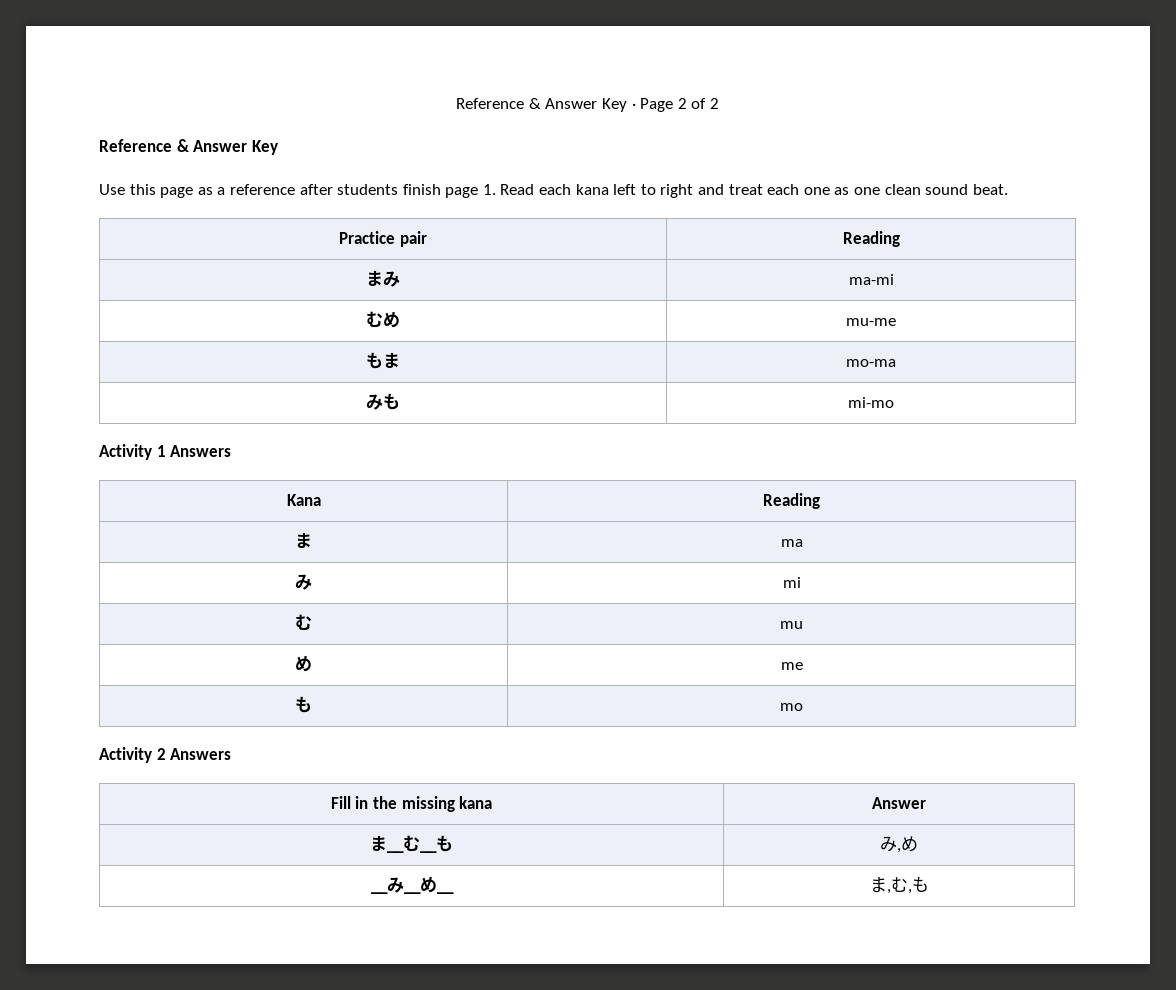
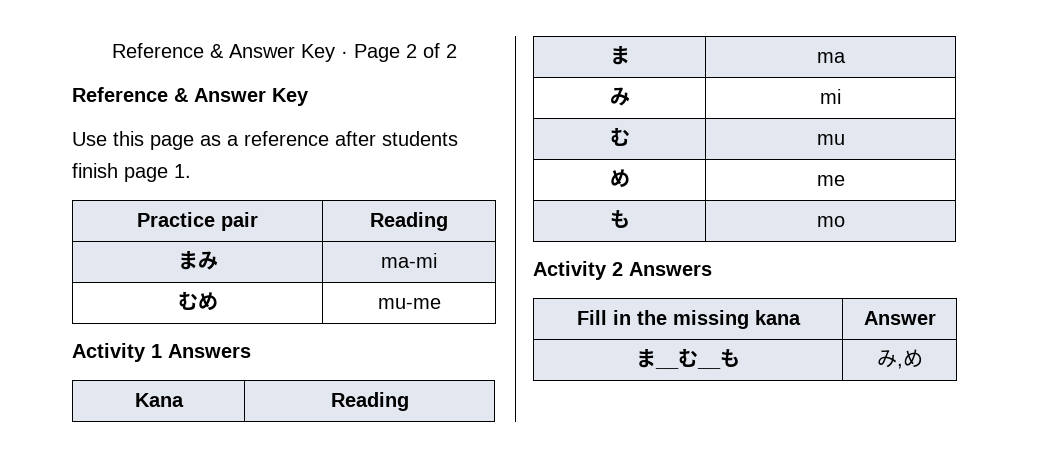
- Use this page as a reference after students finish page 1. Read each kana left to right and treat each one as one clean sound beat.
+ Use this page as a reference after students finish page 1.
- もま | mo-ma
- みも | mi-mo
- __み__め__ | ま,む,も

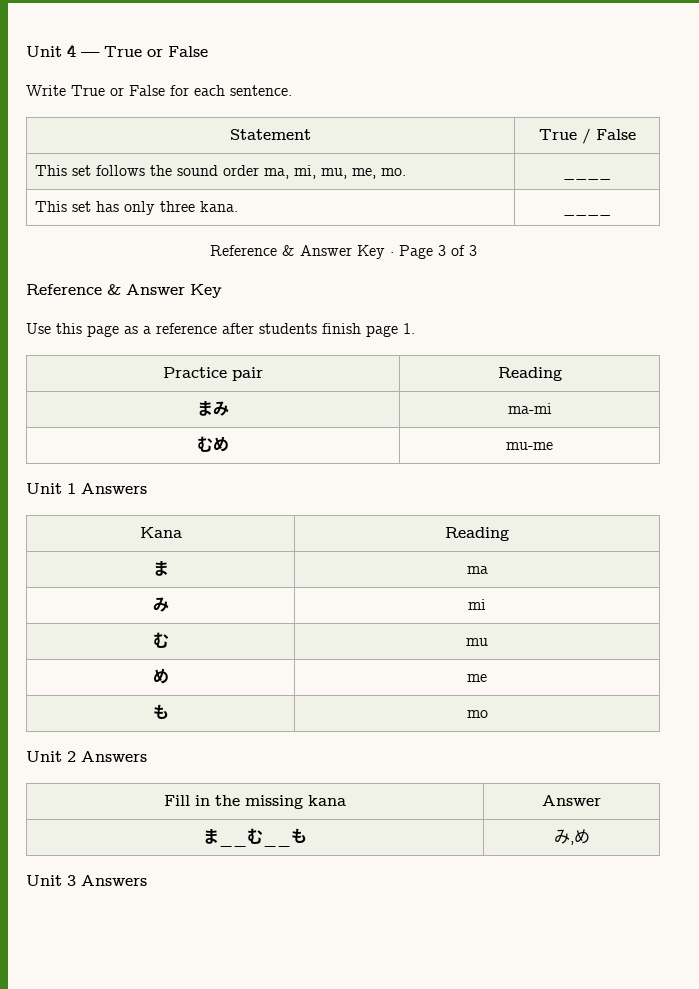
+ Unit 4 — True or False
+ Write True or False for each sentence.
+ Statement | True / False
+ This set follows the sound order ma, mi, mu, me, mo. | ____
+ This set has only three kana. | ____
- Reference & Answer Key · Page 2 of 2
+ Reference & Answer Key · Page 3 of 3
- Activity 1 Answers
+ Unit 1 Answers
- Activity 2 Answers
+ Unit 2 Answers
+ Unit 3 Answers

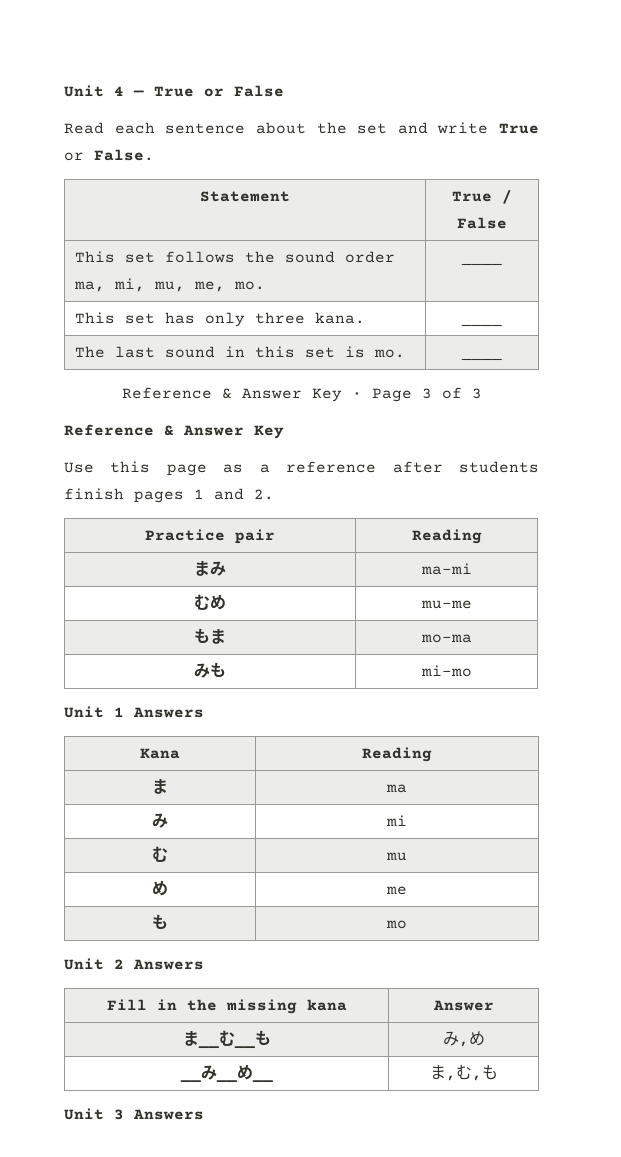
- Write True or False for each sentence.
+ Read each sentence about the set and write True or False.
+ The last sound in this set is mo. | ____
- Use this page as a reference after students finish page 1.
+ Use this page as a reference after students finish pages 1 and 2.
+ もま | mo-ma
+ みも | mi-mo
+ __み__め__ | ま,む,も

